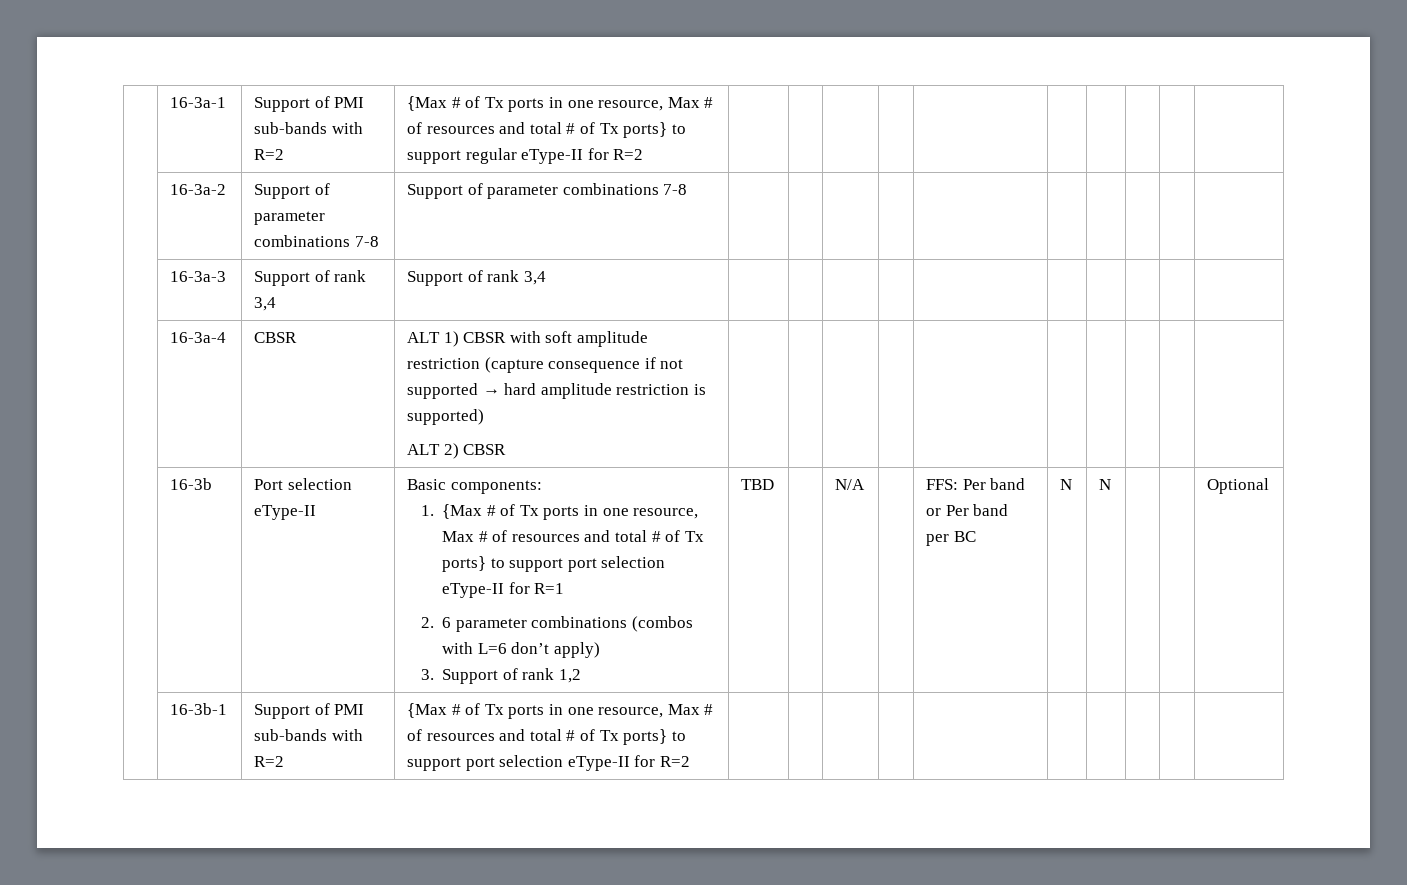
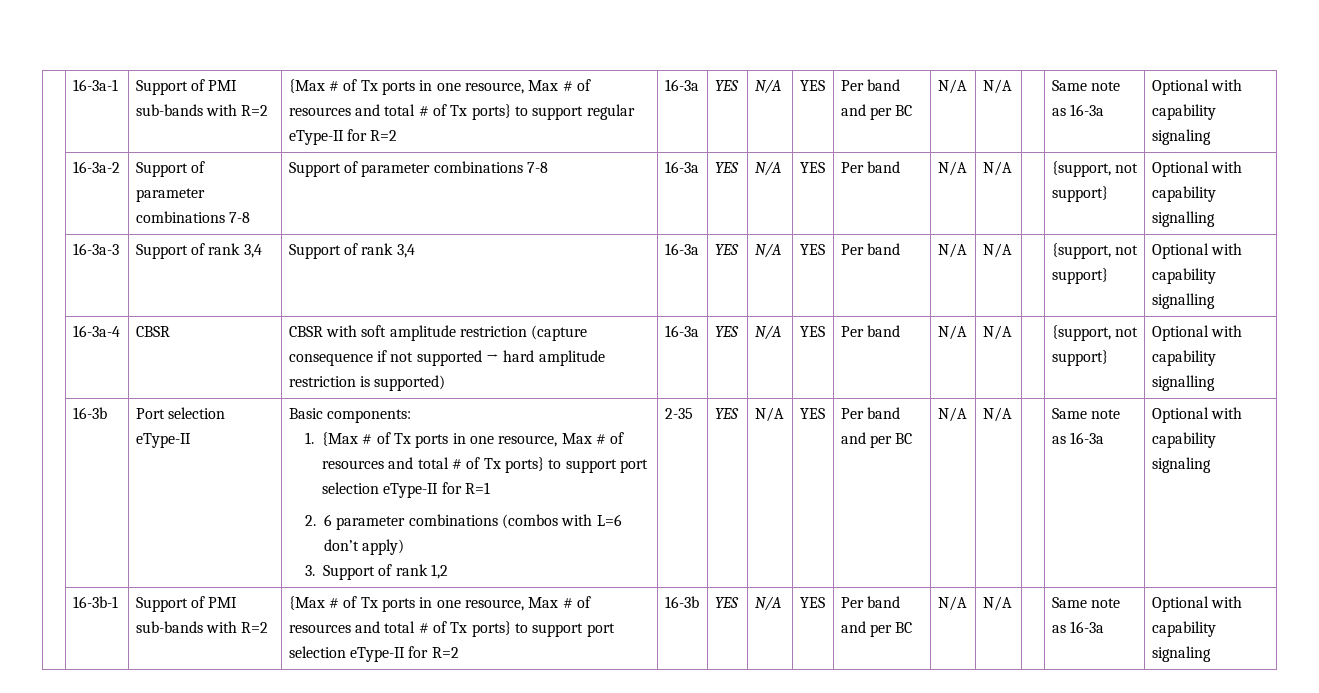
+ 16-3a | YES | N/A | YES | Per band and per BC | N/A | N/A | | Same note as 16-3a | Optional with capability signaling
- | 16-3a-2 | Support of parameter combinations 7-8 | Support of parameter combinations 7-8 | | | | | | | | | |
+ | 16-3a-2 | Support of parameter combinations 7-8 | Support of parameter combinations 7-8 | 16-3a | YES | N/A | YES | Per band | N/A | N/A | | {support, not support} | Optional with capability signalling
- | 16-3a-3 | Support of rank 3,4 | Support of rank 3,4 | | | | | | | | | |
+ | 16-3a-3 | Support of rank 3,4 | Support of rank 3,4 | 16-3a | YES | N/A | YES | Per band | N/A | N/A | | {support, not support} | Optional with capability signalling
- | 16-3a-4 | CBSR | ALT 1) CBSR with soft amplitude restriction (capture consequence if not supported → hard amplitude restriction is supported)
- ALT 2) CBSR | | | | | | | | | |
+ | 16-3a-4 | CBSR | CBSR with soft amplitude restriction (capture consequence if not supported → hard amplitude restriction is supported) | 16-3a | YES | N/A | YES | Per band | N/A | N/A | | {support, not support} | Optional with capability signalling
- TBD | | N/A | | FFS: Per band or Per band per BC | N | N | | | Optional
+ 2-35 | YES | N/A | YES | Per band and per BC | N/A | N/A | | Same note as 16-3a | Optional with capability signaling
+ 16-3b | YES | N/A | YES | Per band and per BC | N/A | N/A | | Same note as 16-3a | Optional with capability signaling

